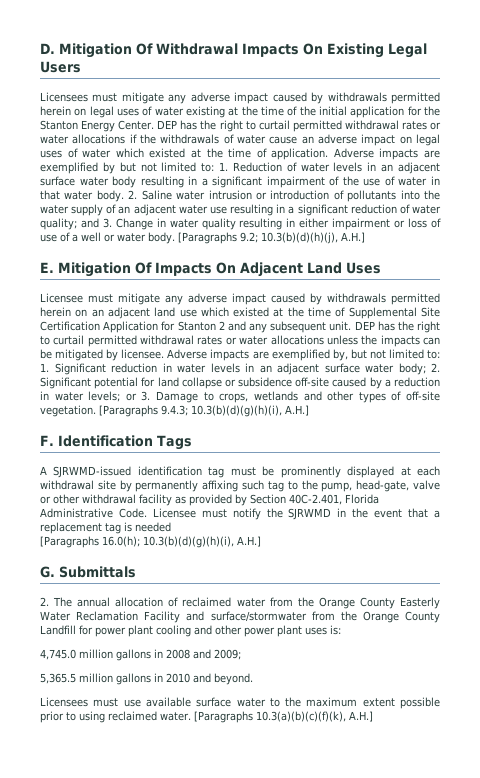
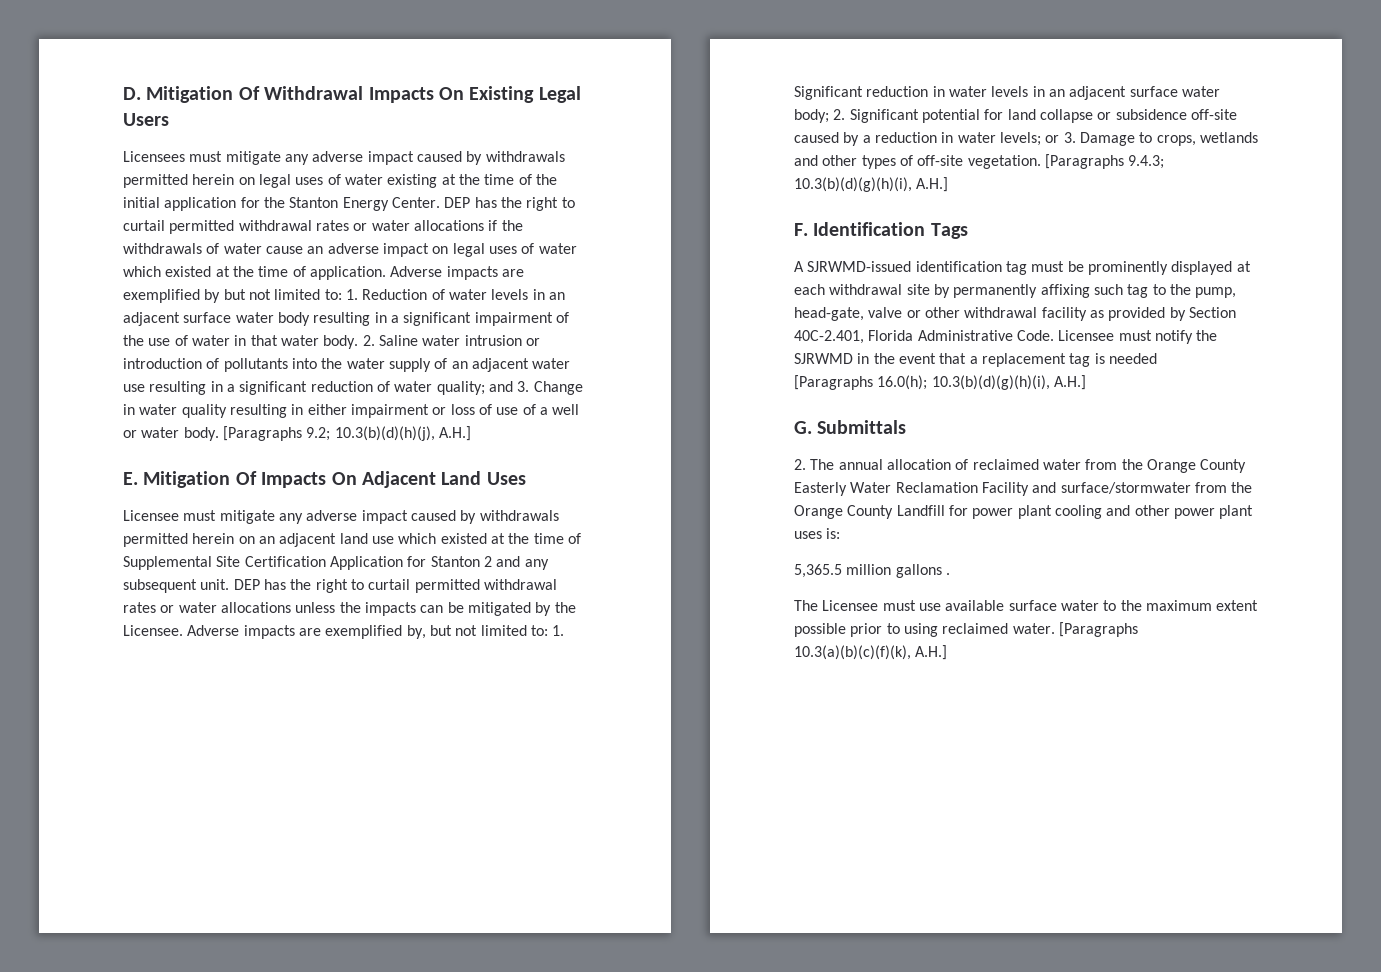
- DEP has the right to curtail permitted withdrawal rates or water allocations unless the impacts can be mitigated by licensee.
+ DEP has the right to curtail permitted withdrawal rates or water allocations unless the impacts can be mitigated by the Licensee.
- 4,745.0 million gallons in 2008 and 2009;
- 5,365.5 million gallons in 2010 and beyond.
- Licensees must use available surface water to the maximum extent possible prior to using reclaimed water.
+ 5,365.5 million gallons .
+ The Licensee must use available surface water to the maximum extent possible prior to using reclaimed water.

